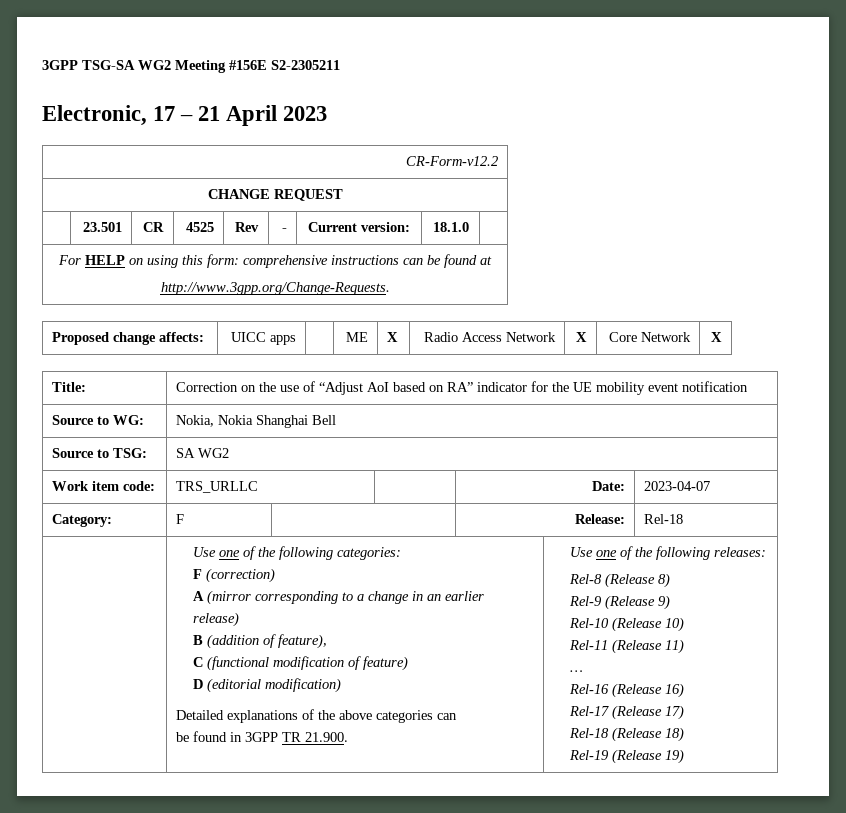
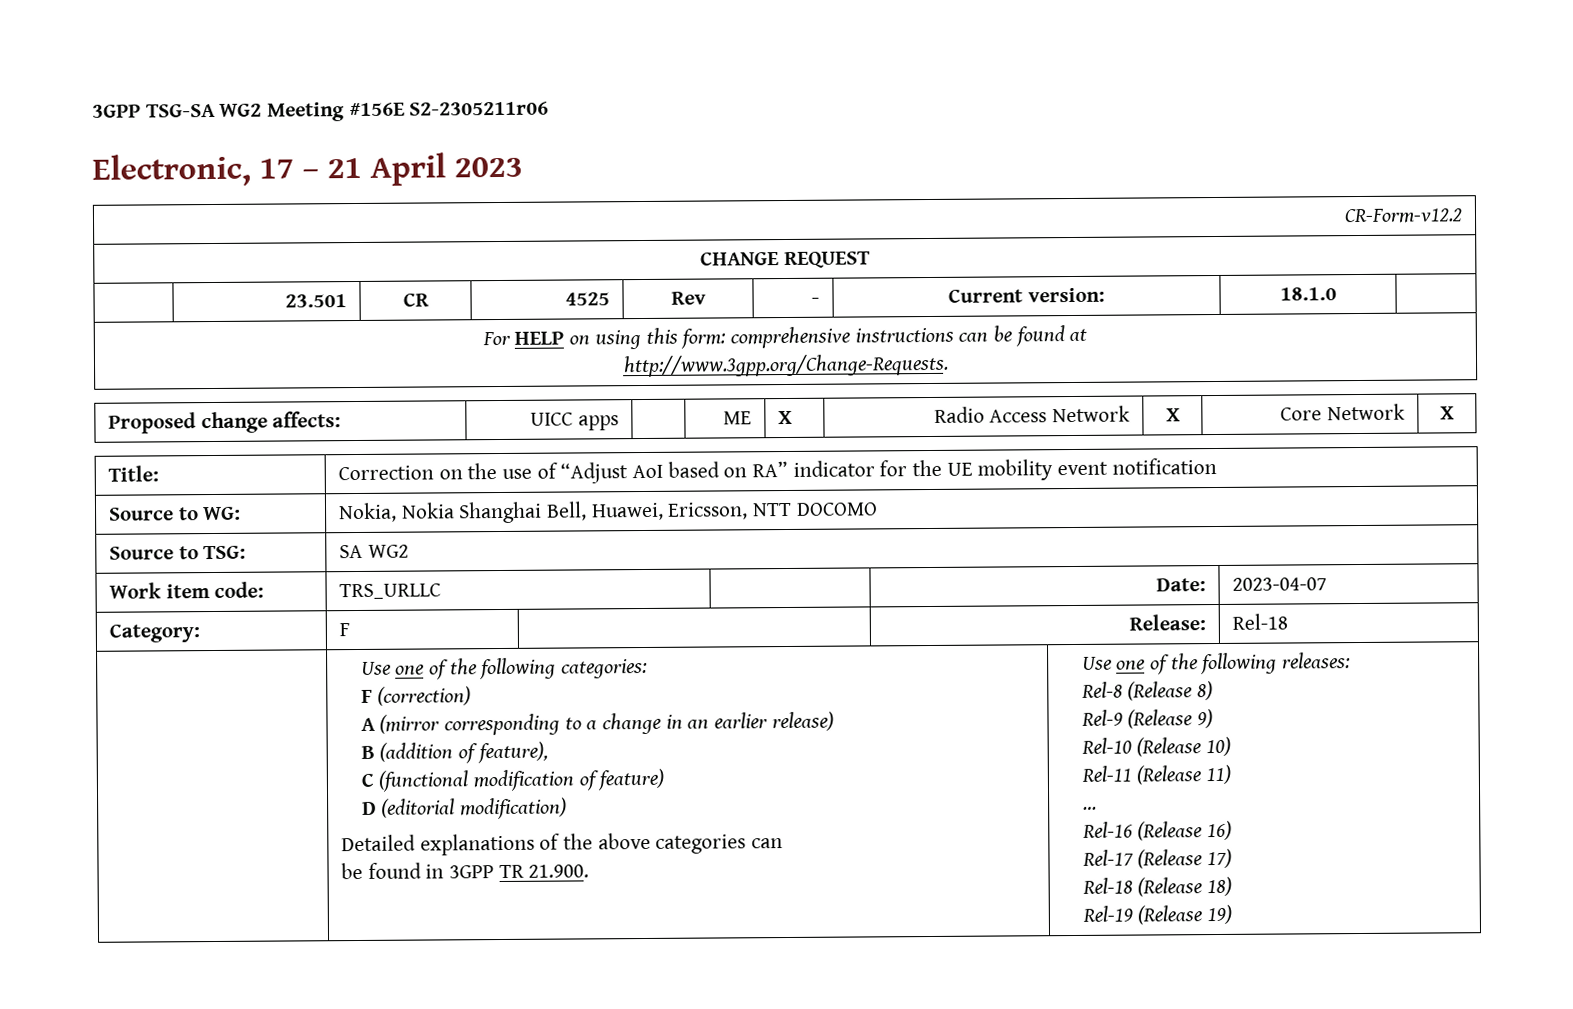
- 3GPP TSG-SA WG2 Meeting #156E S2-2305211
+ 3GPP TSG-SA WG2 Meeting #156E S2-2305211r06
- Source to WG: | Nokia, Nokia Shanghai Bell
+ Source to WG: | Nokia, Nokia Shanghai Bell, Huawei, Ericsson, NTT DOCOMO

